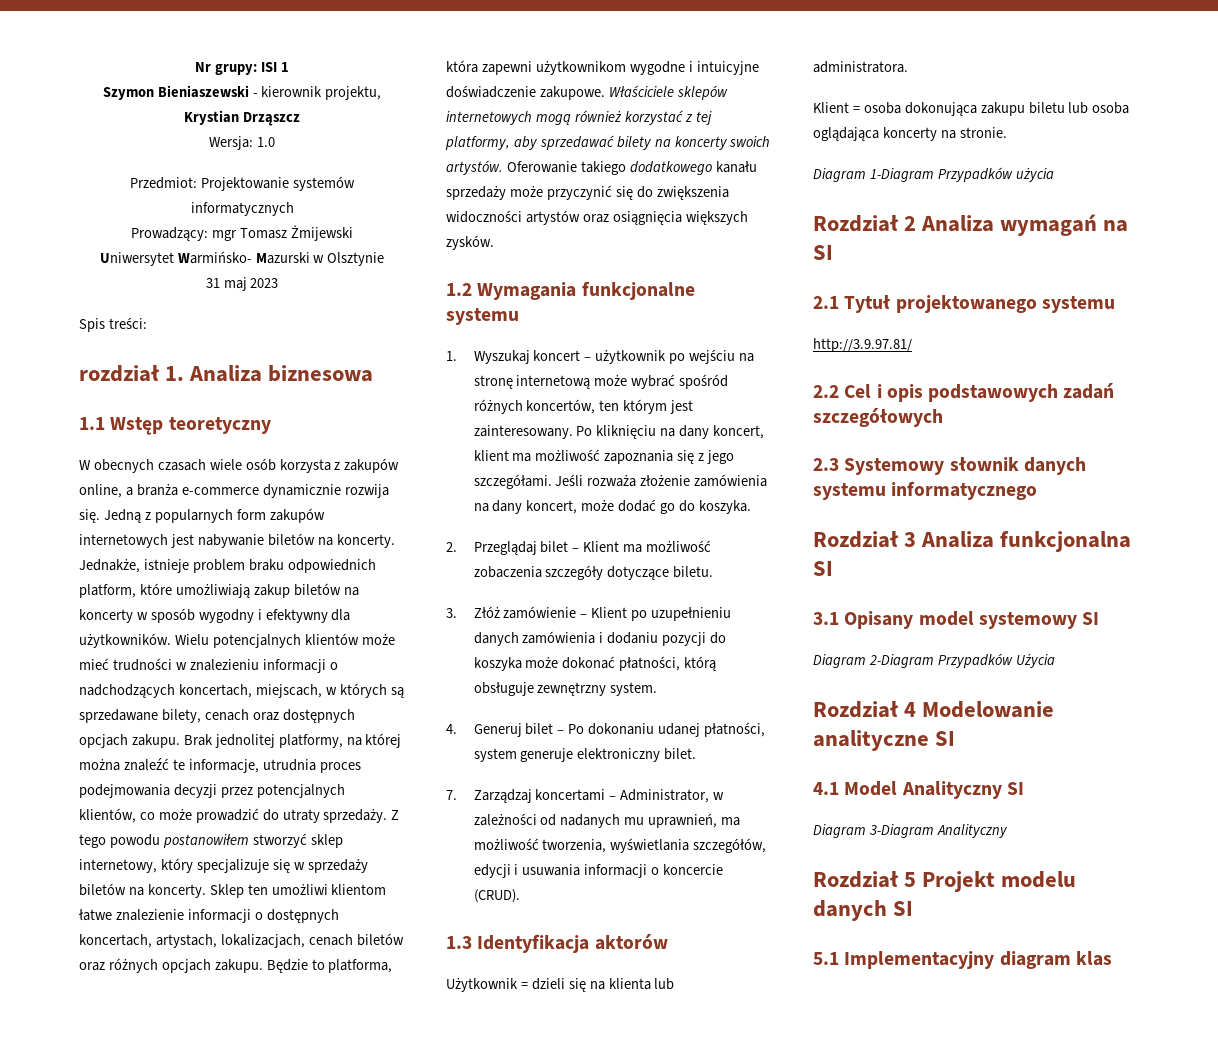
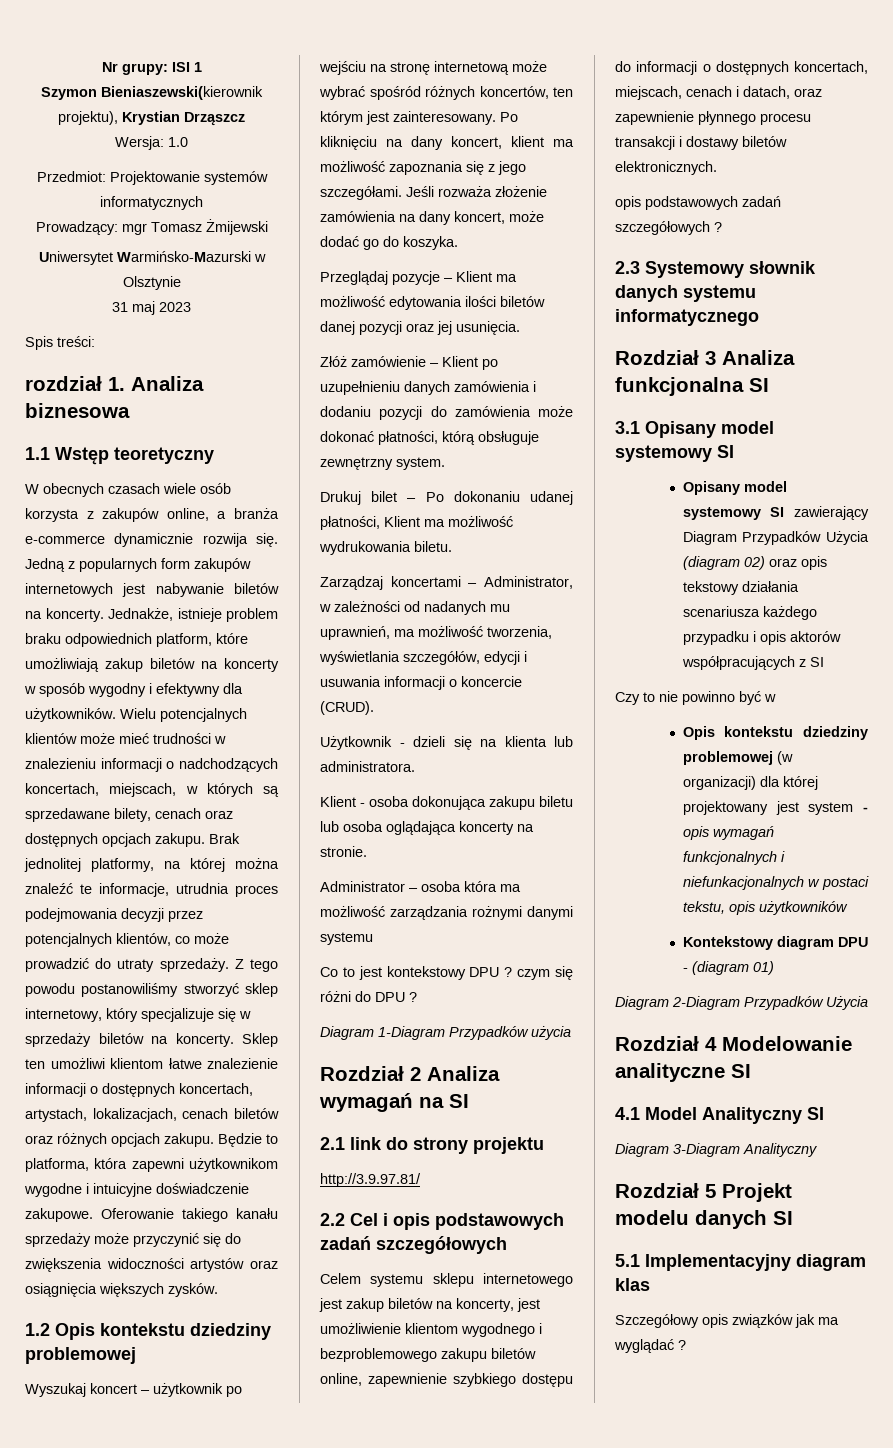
- Szymon Bieniaszewski - kierownik projektu, Krystian Drząszcz
+ Szymon Bieniaszewski(kierownik projektu), Krystian Drząszcz
- Uniwersytet Warmińsko- Mazurski w Olsztynie
+ Uniwersytet Warmińsko-Mazurski w Olsztynie
- Z tego powodu postanowiłem stworzyć sklep internetowy, który specjalizuje się w sprzedaży biletów na koncerty.
+ Z tego powodu postanowiliśmy stworzyć sklep internetowy, który specjalizuje się w sprzedaży biletów na koncerty.
- Właściciele sklepów internetowych mogą również korzystać z tej platformy, aby sprzedawać bilety na koncerty swoich artystów.
- Oferowanie takiego dodatkowego kanału sprzedaży może przyczynić się do zwiększenia widoczności artystów oraz osiągnięcia większych zysków.
+ Oferowanie takiego kanału sprzedaży może przyczynić się do zwiększenia widoczności artystów oraz osiągnięcia większych zysków.
- 1.2 Wymagania funkcjonalne systemu
- 1. Wyszukaj koncert – użytkownik po wejściu na stronę internetową może wybrać spośród różnych koncertów, ten którym jest zainteresowany.
+ 1.2 Opis kontekstu dziedziny problemowej
+ Wyszukaj koncert – użytkownik po wejściu na stronę internetową może wybrać spośród różnych koncertów, ten którym jest zainteresowany.
- 2. Przeglądaj bilet – Klient ma możliwość zobaczenia szczegóły dotyczące biletu.
- 3. Złóż zamówienie – Klient po uzupełnieniu danych zamówienia i dodaniu pozycji do koszyka może dokonać płatności, którą obsługuje zewnętrzny system.
+ Przeglądaj pozycje – Klient ma możliwość edytowania ilości biletów danej pozycji oraz jej usunięcia.
+ Złóż zamówienie – Klient po uzupełnieniu danych zamówienia i dodaniu pozycji do zamówienia może dokonać płatności, którą obsługuje zewnętrzny system.
- 4. Generuj bilet – Po dokonaniu udanej płatności, system generuje elektroniczny bilet.
- 7. Zarządzaj koncertami – Administrator, w zależności od nadanych mu uprawnień, ma możliwość tworzenia, wyświetlania szczegółów, edycji i usuwania informacji o koncercie (CRUD).
+ Drukuj bilet – Po dokonaniu udanej płatności, Klient ma możliwość wydrukowania biletu.
+ Zarządzaj koncertami – Administrator, w zależności od nadanych mu uprawnień, ma możliwość tworzenia, wyświetlania szczegółów, edycji i usuwania informacji o koncercie (CRUD).
- 1.3 Identyfikacja aktorów
- Użytkownik = dzieli się na klienta lub administratora.
+ Użytkownik - dzieli się na klienta lub administratora.
- Klient = osoba dokonująca zakupu biletu lub osoba oglądająca koncerty na stronie.
+ Klient - osoba dokonująca zakupu biletu lub osoba oglądająca koncerty na stronie.
+ Administrator – osoba która ma możliwość zarządzania rożnymi danymi systemu
+ Co to jest kontekstowy DPU ? czym się różni do DPU ?
- 2.1 Tytuł projektowanego systemu
+ 2.1 link do strony projektu
+ Celem systemu sklepu internetowego jest zakup biletów na koncerty, jest umożliwienie klientom wygodnego i bezproblemowego zakupu biletów online, zapewnienie szybkiego dostępu do informacji o dostępnych koncertach, miejscach, cenach i datach, oraz zapewnienie płynnego procesu transakcji i dostawy biletów elektronicznych.
+ opis podstawowych zadań szczegółowych ?
+ Opisany model systemowy SI zawierający Diagram Przypadków Użycia (diagram 02) oraz opis tekstowy działania scenariusza każdego przypadku i opis aktorów współpracujących z SI
+ Czy to nie powinno być w
+ Opis kontekstu dziedziny problemowej (w organizacji) dla której projektowany jest system - opis wymagań funkcjonalnych i niefunkacjonalnych w postaci tekstu, opis użytkowników
+ Kontekstowy diagram DPU - (diagram 01)
+ Szczegółowy opis związków jak ma wyglądać ?

